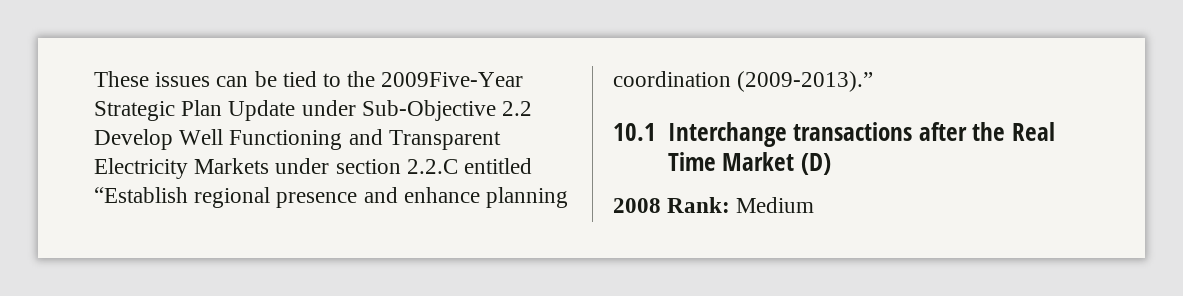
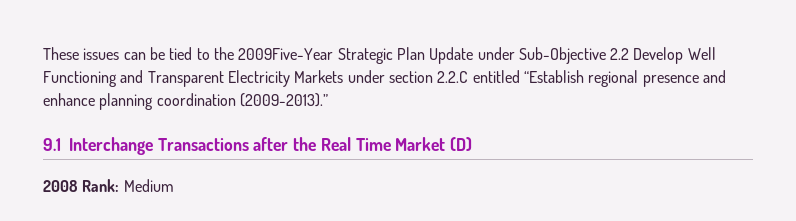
- 10.1 Interchange transactions after the Real Time Market (D)
+ 9.1 Interchange Transactions after the Real Time Market (D)

